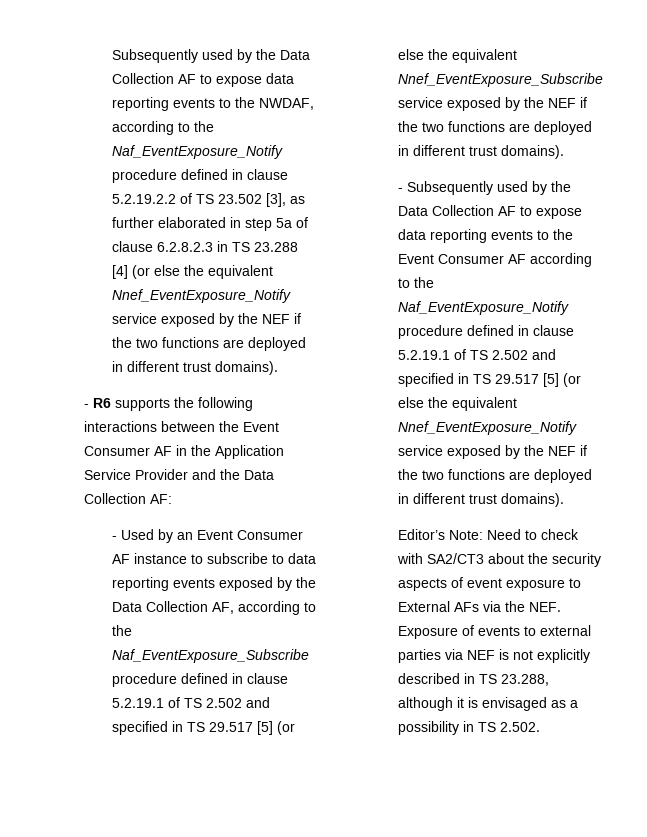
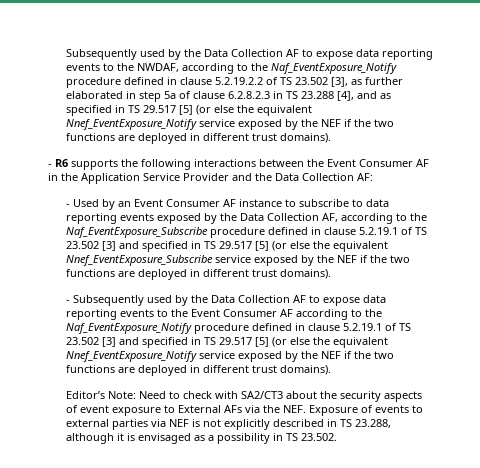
- Subsequently used by the Data Collection AF to expose data reporting events to the NWDAF, according to the Naf_EventExposure_Notify procedure defined in clause 5.2.19.2.2 of TS 23.502 [3], as further elaborated in step 5a of clause 6.2.8.2.3 in TS 23.288 [4] (or else the equivalent Nnef_EventExposure_Notify service exposed by the NEF if the two functions are deployed in different trust domains).
+ Subsequently used by the Data Collection AF to expose data reporting events to the NWDAF, according to the Naf_EventExposure_Notify procedure defined in clause 5.2.19.2.2 of TS 23.502 [3], as further elaborated in step 5a of clause 6.2.8.2.3 in TS 23.288 [4], and as specified in TS 29.517 [5] (or else the equivalent Nnef_EventExposure_Notify service exposed by the NEF if the two functions are deployed in different trust domains).
- - Used by an Event Consumer AF instance to subscribe to data reporting events exposed by the Data Collection AF, according to the Naf_EventExposure_Subscribe procedure defined in clause 5.2.19.1 of TS 2.502 and specified in TS 29.517 [5] (or else the equivalent Nnef_EventExposure_Subscribe service exposed by the NEF if the two functions are deployed in different trust domains).
+ - Used by an Event Consumer AF instance to subscribe to data reporting events exposed by the Data Collection AF, according to the Naf_EventExposure_Subscribe procedure defined in clause 5.2.19.1 of TS 23.502 [3] and specified in TS 29.517 [5] (or else the equivalent Nnef_EventExposure_Subscribe service exposed by the NEF if the two functions are deployed in different trust domains).
- - Subsequently used by the Data Collection AF to expose data reporting events to the Event Consumer AF according to the Naf_EventExposure_Notify procedure defined in clause 5.2.19.1 of TS 2.502 and specified in TS 29.517 [5] (or else the equivalent Nnef_EventExposure_Notify service exposed by the NEF if the two functions are deployed in different trust domains).
+ - Subsequently used by the Data Collection AF to expose data reporting events to the Event Consumer AF according to the Naf_EventExposure_Notify procedure defined in clause 5.2.19.1 of TS 23.502 [3] and specified in TS 29.517 [5] (or else the equivalent Nnef_EventExposure_Notify service exposed by the NEF if the two functions are deployed in different trust domains).
- Editor’s Note: Need to check with SA2/CT3 about the security aspects of event exposure to External AFs via the NEF. Exposure of events to external parties via NEF is not explicitly described in TS 23.288, although it is envisaged as a possibility in TS 2.502.
+ Editor’s Note: Need to check with SA2/CT3 about the security aspects of event exposure to External AFs via the NEF. Exposure of events to external parties via NEF is not explicitly described in TS 23.288, although it is envisaged as a possibility in TS 23.502.

